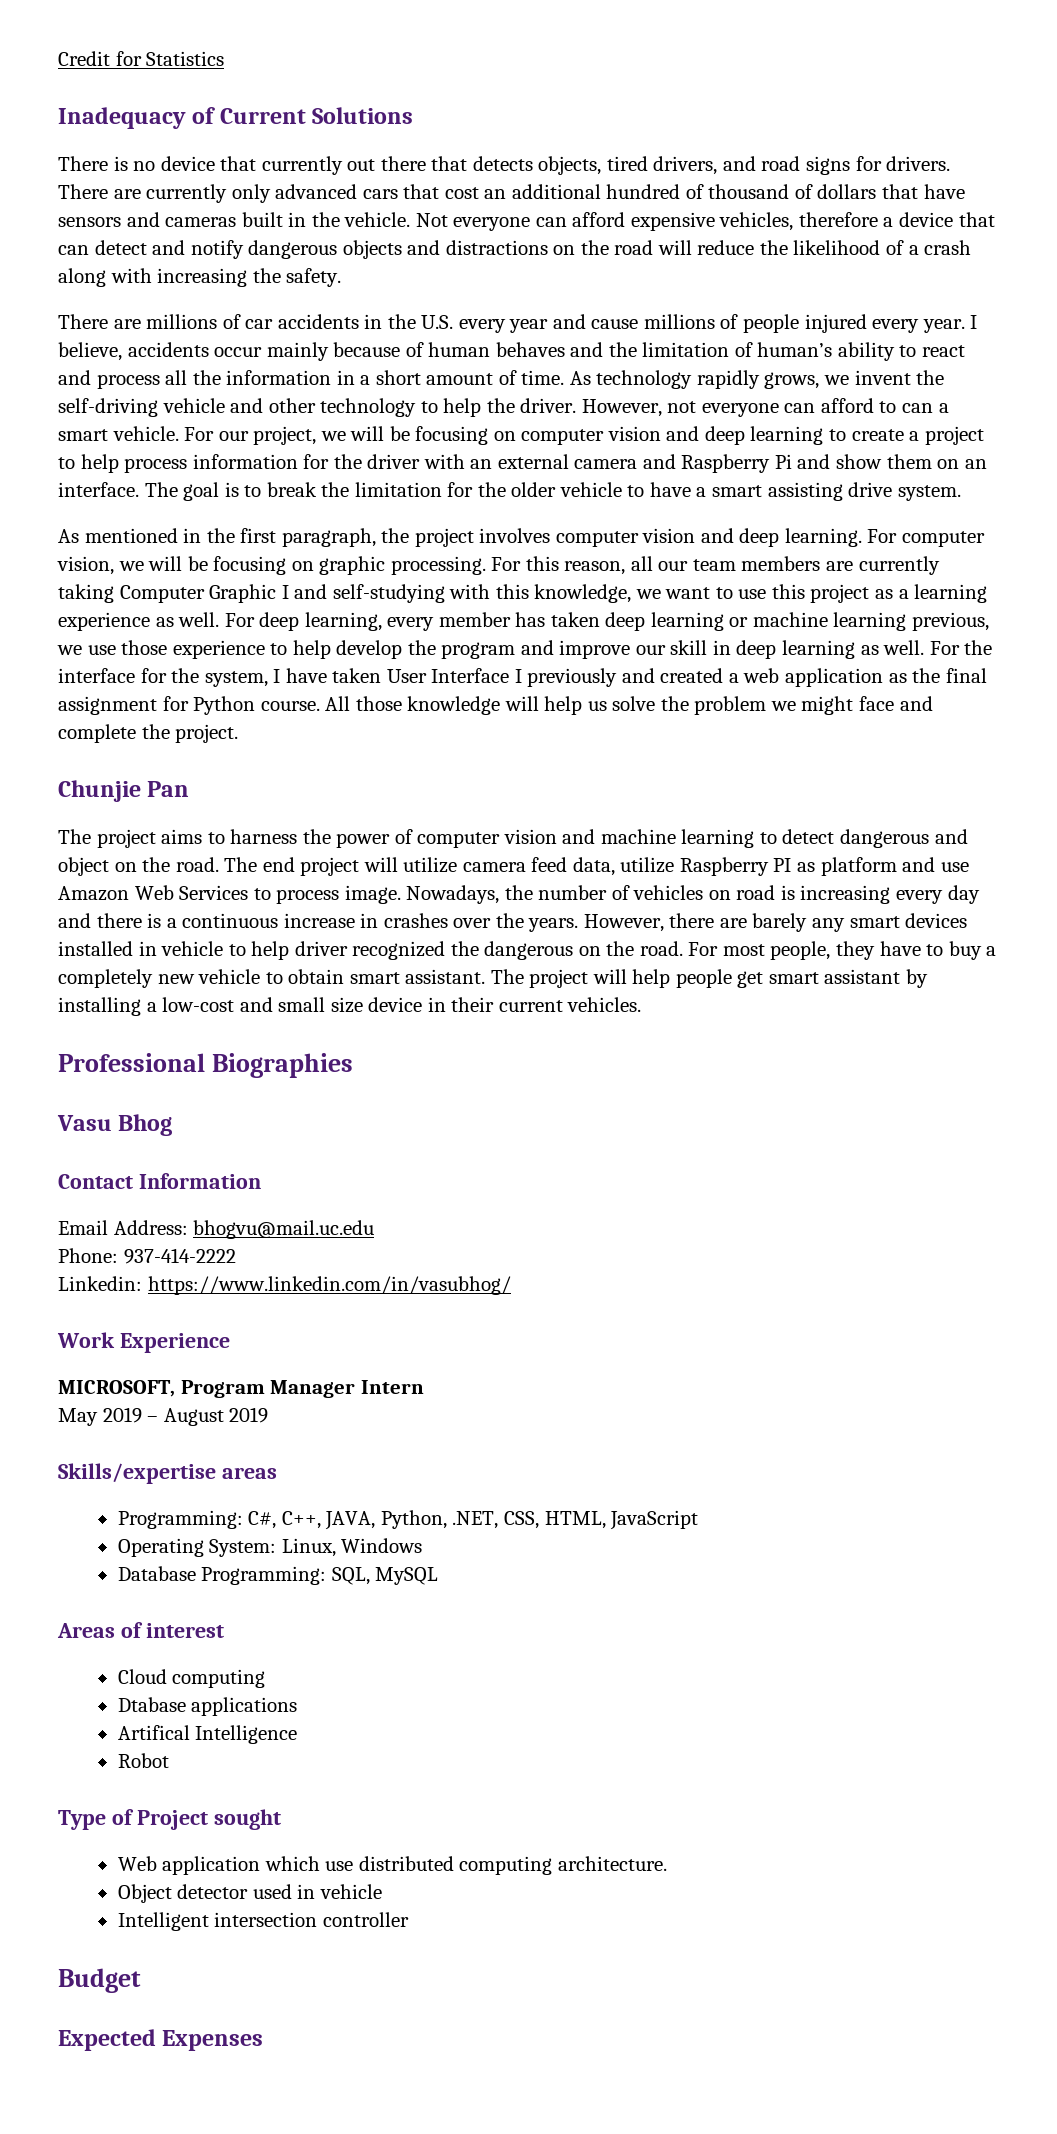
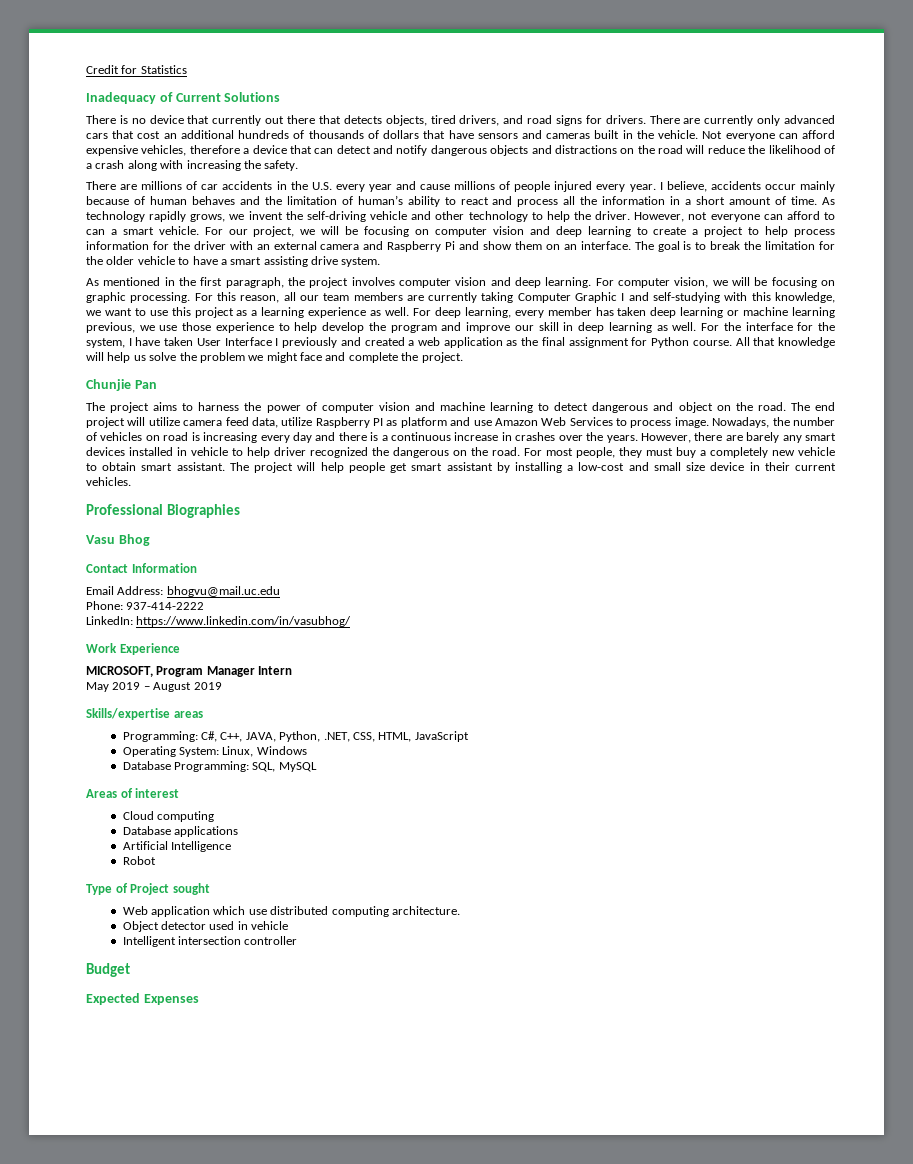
- There are currently only advanced cars that cost an additional hundred of thousand of dollars that have sensors and cameras built in the vehicle.
+ There are currently only advanced cars that cost an additional hundreds of thousands of dollars that have sensors and cameras built in the vehicle.
- All those knowledge will help us solve the problem we might face and complete the project.
+ All that knowledge will help us solve the problem we might face and complete the project.
- For most people, they have to buy a completely new vehicle to obtain smart assistant.
+ For most people, they must buy a completely new vehicle to obtain smart assistant.
- Linkedin: https://www.linkedin.com/in/vasubhog/
+ LinkedIn: https://www.linkedin.com/in/vasubhog/
- Dtabase applications
+ Database applications
- Artifical Intelligence
+ Artificial Intelligence

